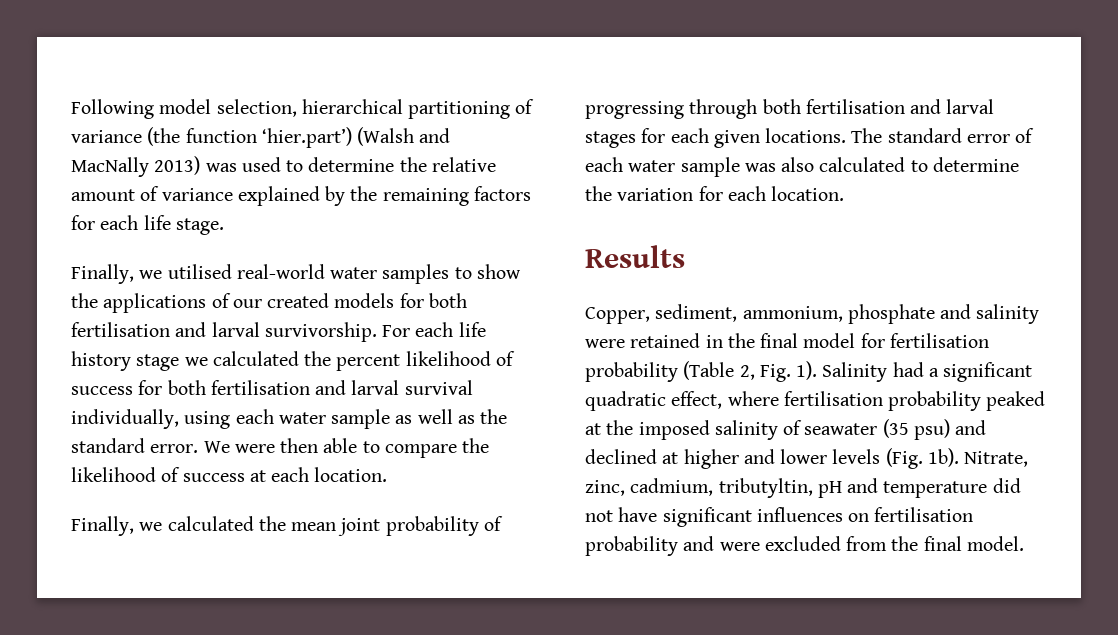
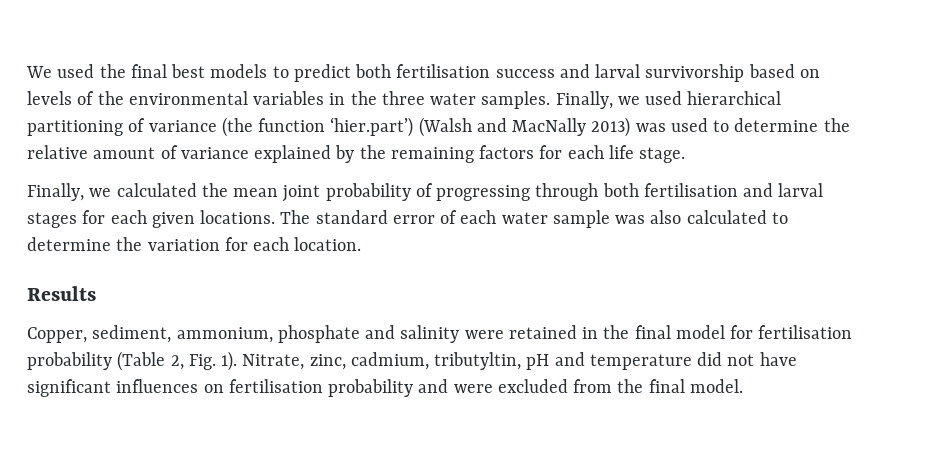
- Following model selection, hierarchical partitioning of variance (the function ‘hier.part’) (Walsh and MacNally 2013) was used to determine the relative amount of variance explained by the remaining factors for each life stage.
+ We used the final best models to predict both fertilisation success and larval survivorship based on levels of the environmental variables in the three water samples. Finally, we used hierarchical partitioning of variance (the function ‘hier.part’) (Walsh and MacNally 2013) was used to determine the relative amount of variance explained by the remaining factors for each life stage.
- Finally, we utilised real-world water samples to show the applications of our created models for both fertilisation and larval survivorship. For each life history stage we calculated the percent likelihood of success for both fertilisation and larval survival individually, using each water sample as well as the standard error. We were then able to compare the likelihood of success at each location.
- Salinity had a significant quadratic effect, where fertilisation probability peaked at the imposed salinity of seawater (35 psu) and declined at higher and lower levels (Fig. 1b).

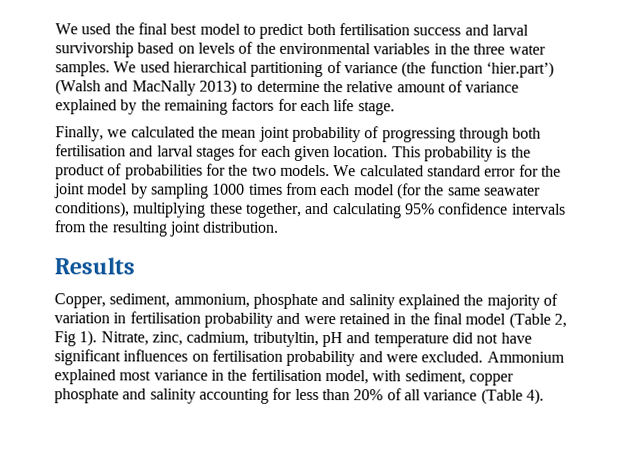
- We used the final best models to predict both fertilisation success and larval survivorship based on levels of the environmental variables in the three water samples.
+ We used the final best model to predict both fertilisation success and larval survivorship based on levels of the environmental variables in the three water samples.
- Finally, we used hierarchical partitioning of variance (the function ‘hier.part’) (Walsh and MacNally 2013) was used to determine the relative amount of variance explained by the remaining factors for each life stage.
+ We used hierarchical partitioning of variance (the function ‘hier.part’) (Walsh and MacNally 2013) to determine the relative amount of variance explained by the remaining factors for each life stage.
- Finally, we calculated the mean joint probability of progressing through both fertilisation and larval stages for each given locations. The standard error of each water sample was also calculated to determine the variation for each location.
+ Finally, we calculated the mean joint probability of progressing through both fertilisation and larval stages for each given location. This probability is the product of probabilities for the two models. We calculated standard error for the joint model by sampling 1000 times from each model (for the same seawater conditions), multiplying these together, and calculating 95% confidence intervals from the resulting joint distribution.
- Copper, sediment, ammonium, phosphate and salinity were retained in the final model for fertilisation probability (Table 2, Fig. 1).
+ Copper, sediment, ammonium, phosphate and salinity explained the majority of variation in fertilisation probability and were retained in the final model (Table 2, Fig 1).
- Nitrate, zinc, cadmium, tributyltin, pH and temperature did not have significant influences on fertilisation probability and were excluded from the final model.
+ Nitrate, zinc, cadmium, tributyltin, pH and temperature did not have significant influences on fertilisation probability and were excluded. Ammonium explained most variance in the fertilisation model, with sediment, copper phosphate and salinity accounting for less than 20% of all variance (Table 4).

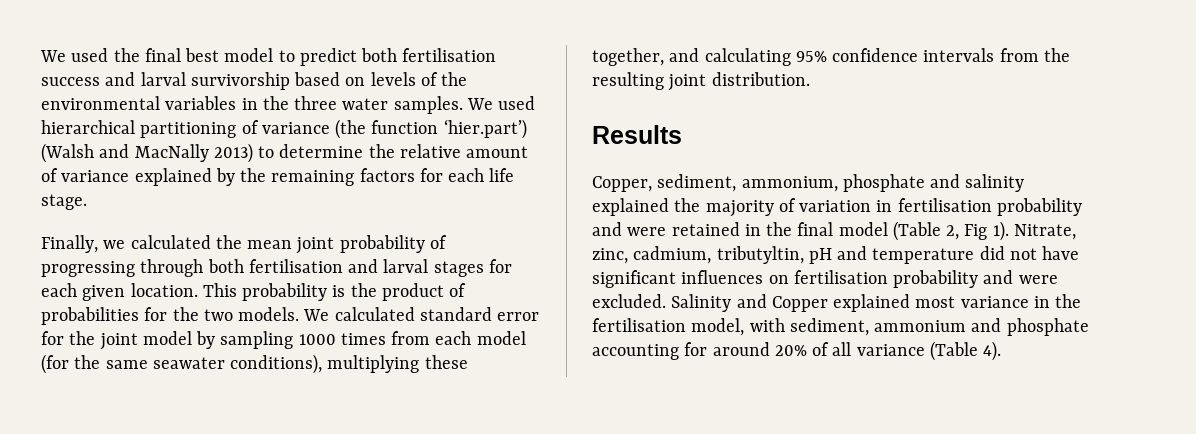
- Ammonium explained most variance in the fertilisation model, with sediment, copper phosphate and salinity accounting for less than 20% of all variance (Table 4).
+ Salinity and Copper explained most variance in the fertilisation model, with sediment, ammonium and phosphate accounting for around 20% of all variance (Table 4).

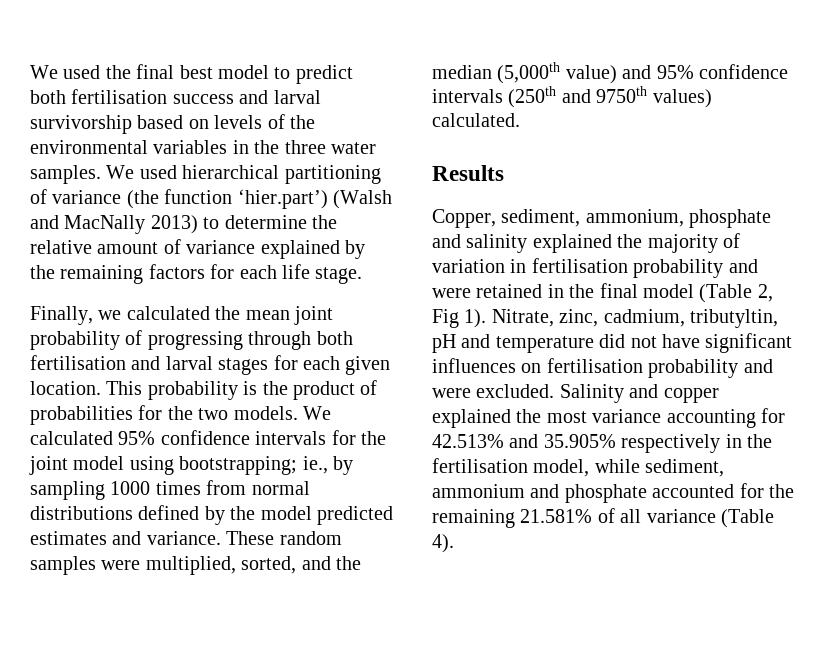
- We calculated standard error for the joint model by sampling 1000 times from each model (for the same seawater conditions), multiplying these together, and calculating 95% confidence intervals from the resulting joint distribution.
+ We calculated 95% confidence intervals for the joint model using bootstrapping; ie., by sampling 1000 times from normal distributions defined by the model predicted estimates and variance. These random samples were multiplied, sorted, and the median (5,000th value) and 95% confidence intervals (250th and 9750th values) calculated.
- Salinity and Copper explained most variance in the fertilisation model, with sediment, ammonium and phosphate accounting for around 20% of all variance (Table 4).
+ Salinity and copper explained the most variance accounting for 42.513% and 35.905% respectively in the fertilisation model, while sediment, ammonium and phosphate accounted for the remaining 21.581% of all variance (Table 4).

